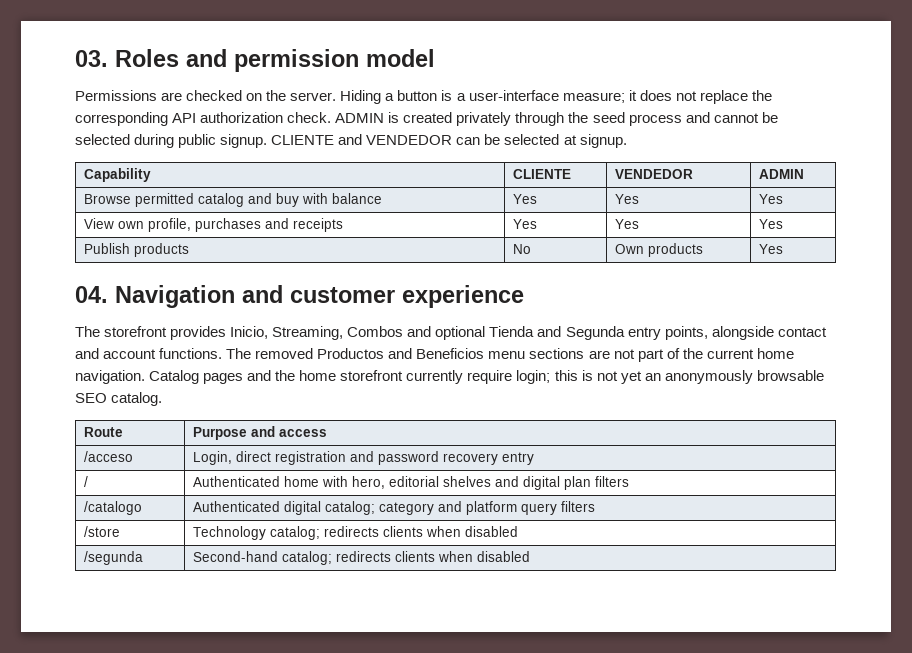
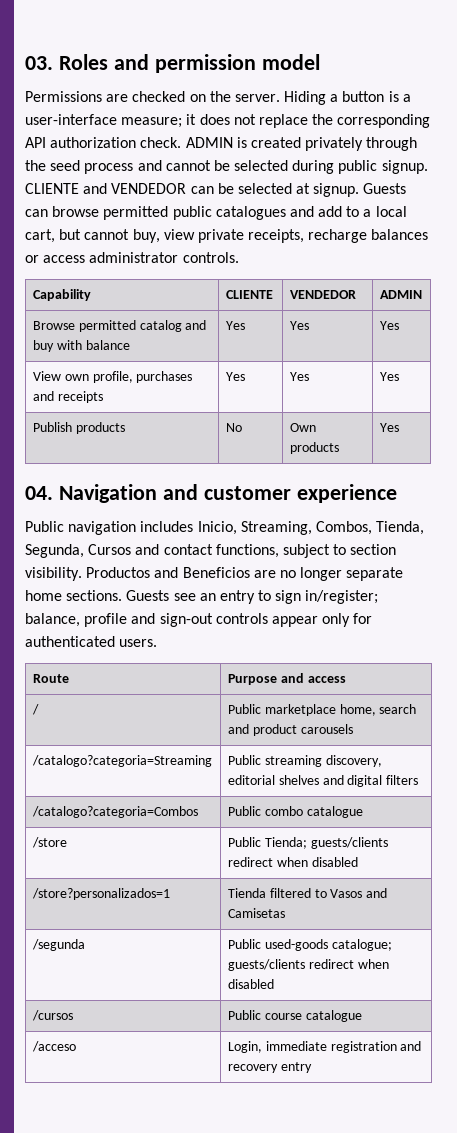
+ Guests can browse permitted public catalogues and add to a local cart, but cannot buy, view private receipts, recharge balances or access administrator controls.
- The storefront provides Inicio, Streaming, Combos and optional Tienda and Segunda entry points, alongside contact and account functions. The removed Productos and Beneficios menu sections are not part of the current home navigation. Catalog pages and the home storefront currently require login; this is not yet an anonymously browsable SEO catalog.
+ Public navigation includes Inicio, Streaming, Combos, Tienda, Segunda, Cursos and contact functions, subject to section visibility. Productos and Beneficios are no longer separate home sections. Guests see an entry to sign in/register; balance, profile and sign-out controls appear only for authenticated users.
  Route | Purpose and access
- /acceso | Login, direct registration and password recovery entry
- / | Authenticated home with hero, editorial shelves and digital plan filters
- /catalogo | Authenticated digital catalog; category and platform query filters
- /store | Technology catalog; redirects clients when disabled
- /segunda | Second-hand catalog; redirects clients when disabled
+ / | Public marketplace home, search and product carousels
+ /catalogo?categoria=Streaming | Public streaming discovery, editorial shelves and digital filters
+ /catalogo?categoria=Combos | Public combo catalogue
+ /store | Public Tienda; guests/clients redirect when disabled
+ /store?personalizados=1 | Tienda filtered to Vasos and Camisetas
+ /segunda | Public used-goods catalogue; guests/clients redirect when disabled
+ /cursos | Public course catalogue
+ /acceso | Login, immediate registration and recovery entry

